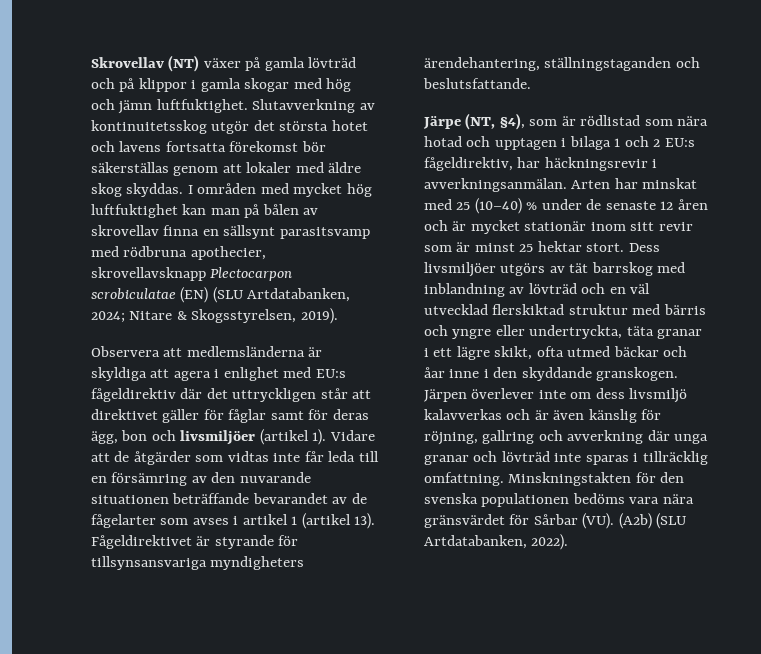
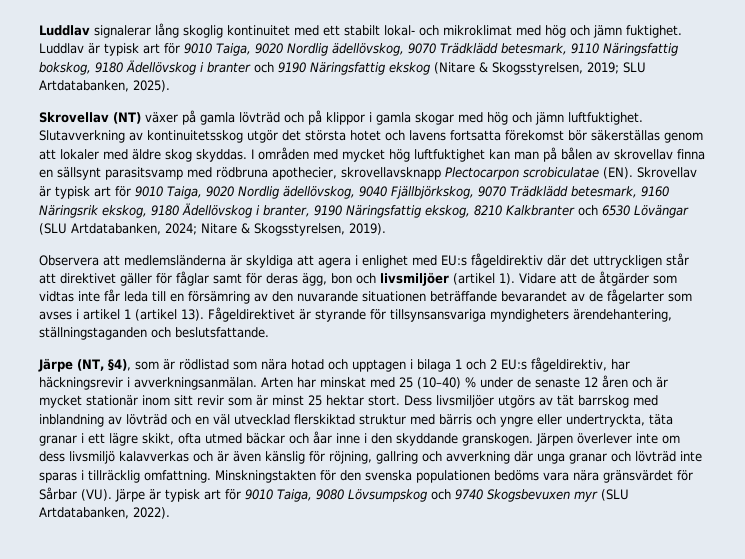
+ Luddlav signalerar lång skoglig kontinuitet med ett stabilt lokal- och mikroklimat med hög och jämn fuktighet. Luddlav är typisk art för 9010 Taiga, 9020 Nordlig ädellövskog, 9070 Trädklädd betesmark, 9110 Näringsfattig bokskog, 9180 Ädellövskog i branter och 9190 Näringsfattig ekskog (Nitare & Skogsstyrelsen, 2019; SLU Artdatabanken, 2025).
- I områden med mycket hög luftfuktighet kan man på bålen av skrovellav finna en sällsynt parasitsvamp med rödbruna apothecier, skrovellavsknapp Plectocarpon scrobiculatae (EN) (SLU Artdatabanken, 2024; Nitare & Skogsstyrelsen, 2019).
+ I områden med mycket hög luftfuktighet kan man på bålen av skrovellav finna en sällsynt parasitsvamp med rödbruna apothecier, skrovellavsknapp Plectocarpon scrobiculatae (EN). Skrovellav är typisk art för 9010 Taiga, 9020 Nordlig ädellövskog, 9040 Fjällbjörkskog, 9070 Trädklädd betesmark, 9160 Näringsrik ekskog, 9180 Ädellövskog i branter, 9190 Näringsfattig ekskog, 8210 Kalkbranter och 6530 Lövängar (SLU Artdatabanken, 2024; Nitare & Skogsstyrelsen, 2019).
- Minskningstakten för den svenska populationen bedöms vara nära gränsvärdet för Sårbar (VU). (A2b) (SLU Artdatabanken, 2022).
+ Minskningstakten för den svenska populationen bedöms vara nära gränsvärdet för Sårbar (VU). Järpe är typisk art för 9010 Taiga, 9080 Lövsumpskog och 9740 Skogsbevuxen myr (SLU Artdatabanken, 2022).

